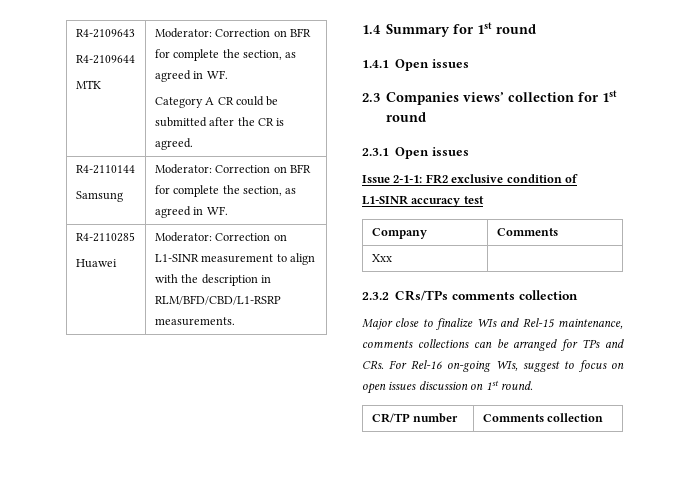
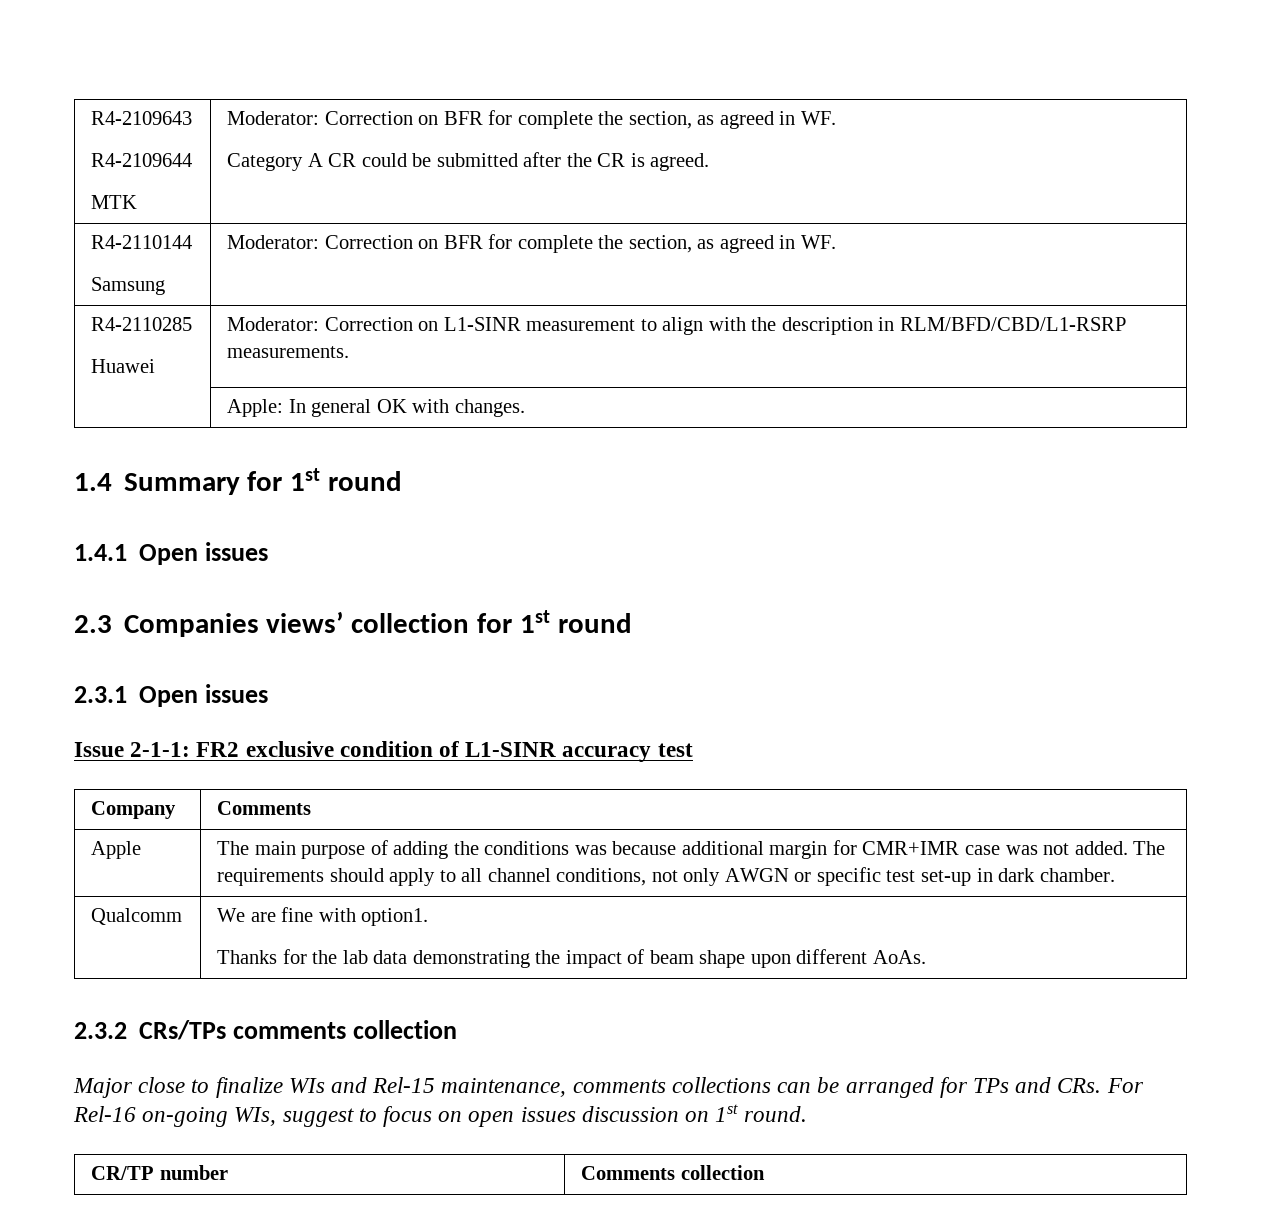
+ | Apple: In general OK with changes.
- Xxx |
+ Apple | The main purpose of adding the conditions was because additional margin for CMR+IMR case was not added. The requirements should apply to all channel conditions, not only AWGN or specific test set-up in dark chamber.
+ Qualcomm | We are fine with option1.
+ Thanks for the lab data demonstrating the impact of beam shape upon different AoAs.

